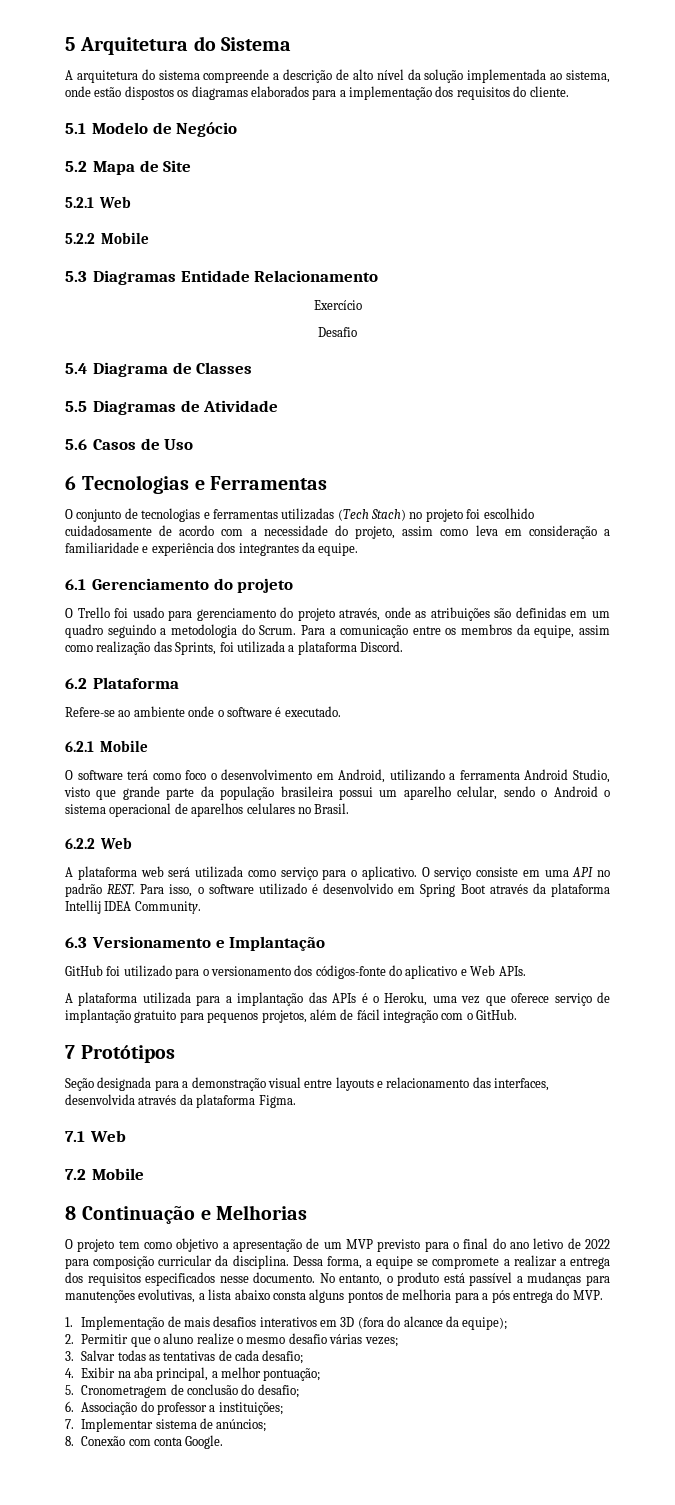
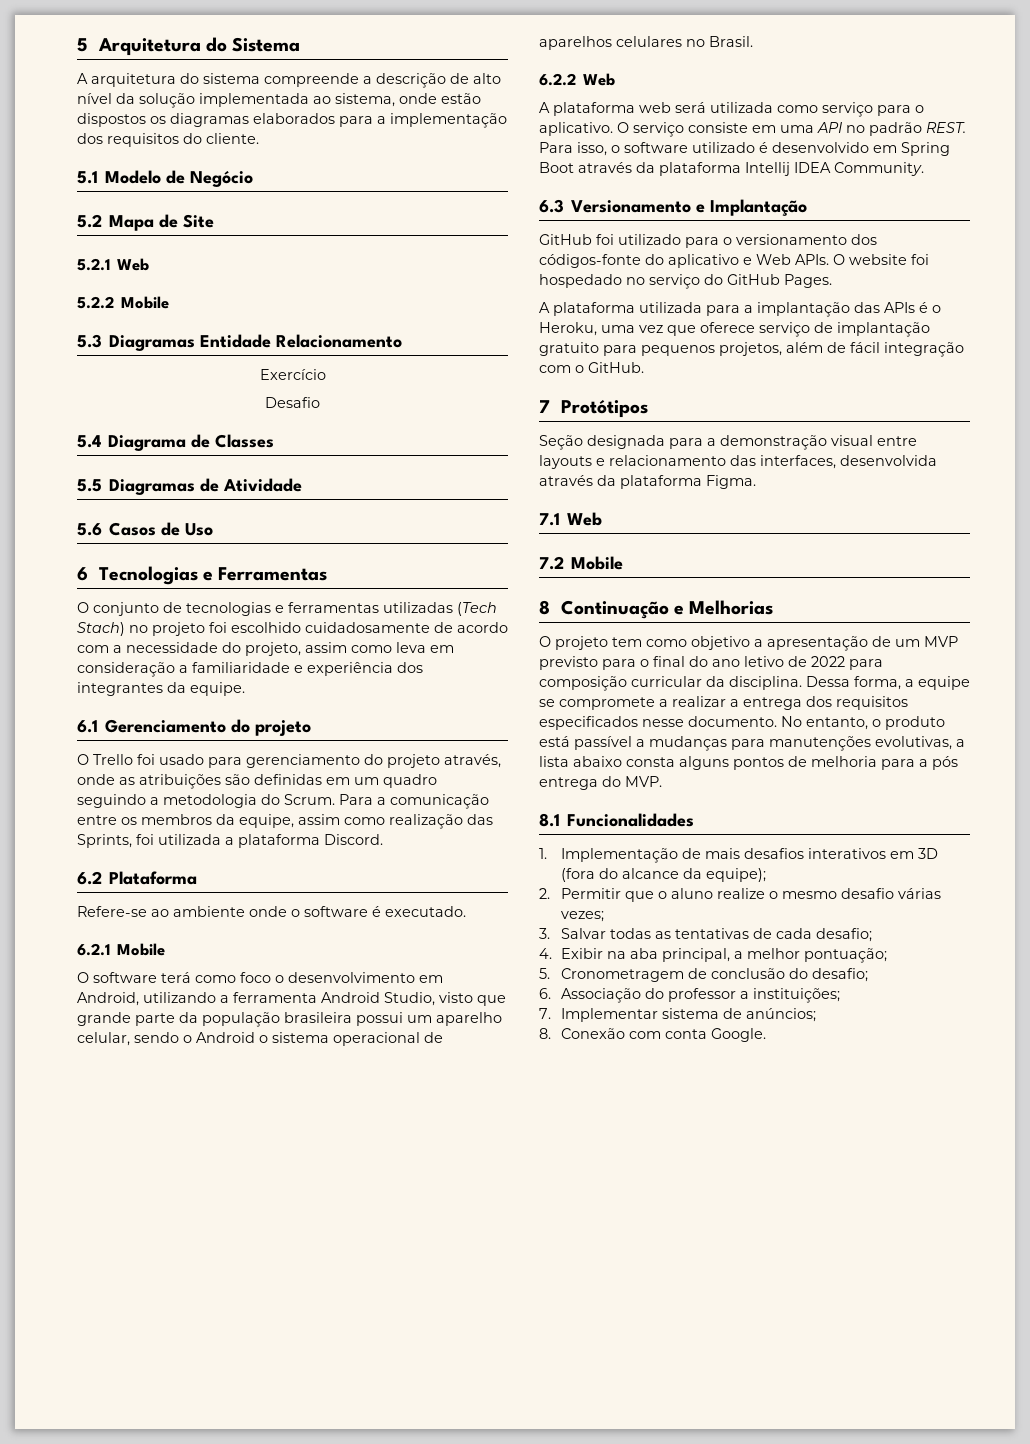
+ O website foi hospedado no serviço do GitHub Pages.
+ 8.1 Funcionalidades

